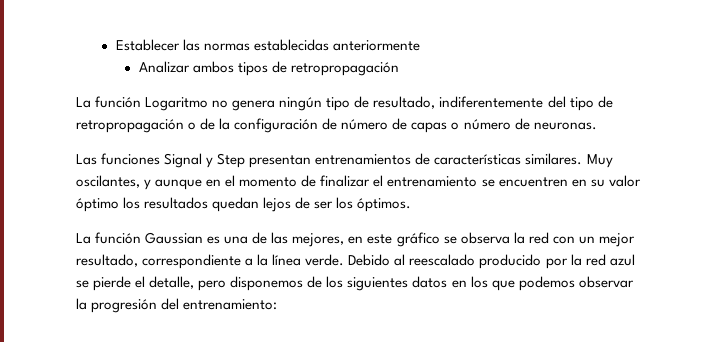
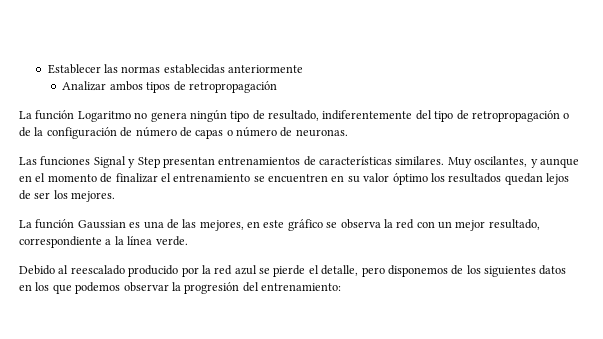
- Muy oscilantes, y aunque en el momento de finalizar el entrenamiento se encuentren en su valor óptimo los resultados quedan lejos de ser los óptimos.
+ Muy oscilantes, y aunque en el momento de finalizar el entrenamiento se encuentren en su valor óptimo los resultados quedan lejos de ser los mejores.
- La función Gaussian es una de las mejores, en este gráfico se observa la red con un mejor resultado, correspondiente a la línea verde. Debido al reescalado producido por la red azul se pierde el detalle, pero disponemos de los siguientes datos en los que podemos observar la progresión del entrenamiento:
+ La función Gaussian es una de las mejores, en este gráfico se observa la red con un mejor resultado, correspondiente a la línea verde.
+ Debido al reescalado producido por la red azul se pierde el detalle, pero disponemos de los siguientes datos en los que podemos observar la progresión del entrenamiento:

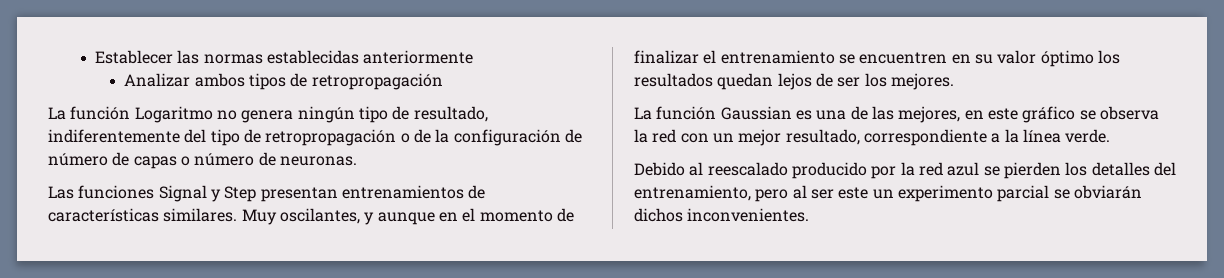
- Debido al reescalado producido por la red azul se pierde el detalle, pero disponemos de los siguientes datos en los que podemos observar la progresión del entrenamiento:
+ Debido al reescalado producido por la red azul se pierden los detalles del entrenamiento, pero al ser este un experimento parcial se obviarán dichos inconvenientes.

